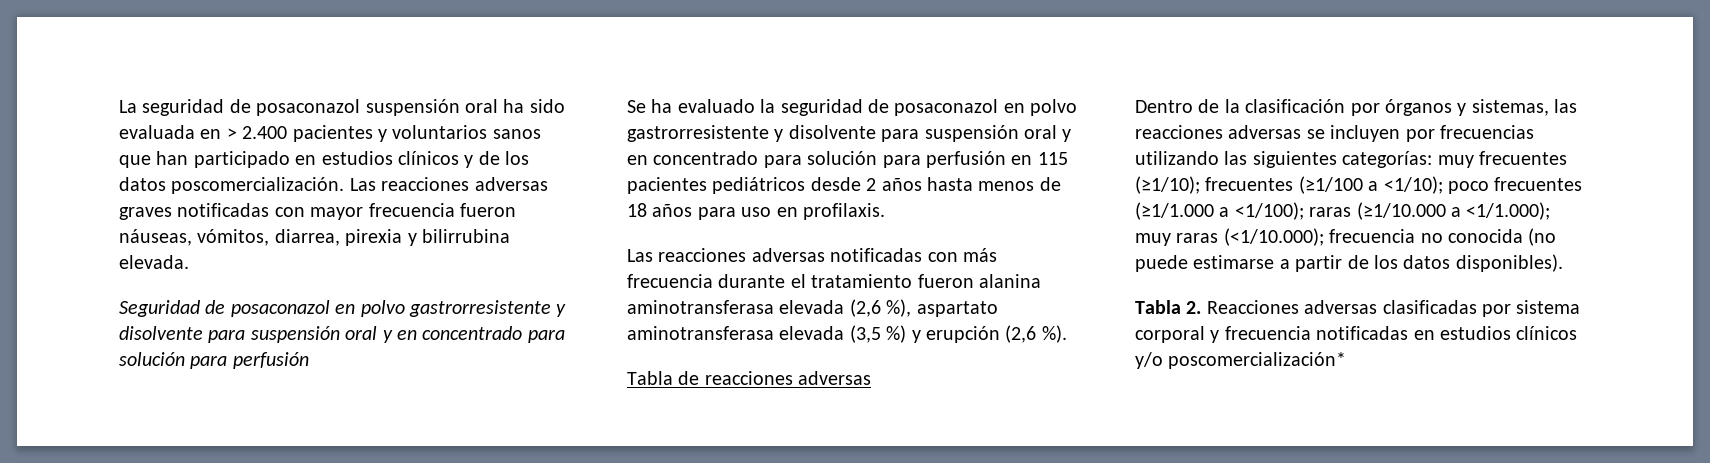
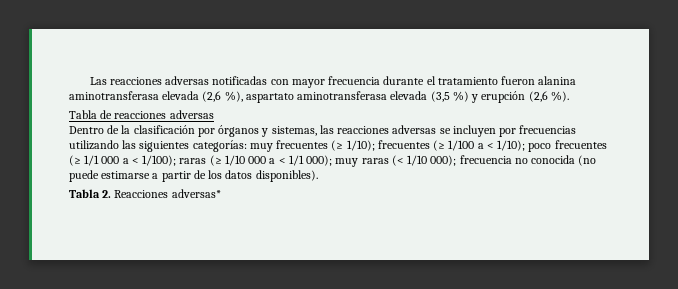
- La seguridad de posaconazol suspensión oral ha sido evaluada en > 2.400 pacientes y voluntarios sanos que han participado en estudios clínicos y de los datos poscomercialización. Las reacciones adversas graves notificadas con mayor frecuencia fueron náuseas, vómitos, diarrea, pirexia y bilirrubina elevada.
- Seguridad de posaconazol en polvo gastrorresistente y disolvente para suspensión oral y en concentrado para solución para perfusión
- Se ha evaluado la seguridad de posaconazol en polvo gastrorresistente y disolvente para suspensión oral y en concentrado para solución para perfusión en 115 pacientes pediátricos desde 2 años hasta menos de 18 años para uso en profilaxis.
- Las reacciones adversas notificadas con más frecuencia durante el tratamiento fueron alanina aminotransferasa elevada (2,6 %), aspartato aminotransferasa elevada (3,5 %) y erupción (2,6 %).
+ Las reacciones adversas notificadas con mayor frecuencia durante el tratamiento fueron alanina aminotransferasa elevada (2,6 %), aspartato aminotransferasa elevada (3,5 %) y erupción (2,6 %).
- Dentro de la clasificación por órganos y sistemas, las reacciones adversas se incluyen por frecuencias utilizando las siguientes categorías: muy frecuentes (≥1/10); frecuentes (≥1/100 a <1/10); poco frecuentes (≥1/1.000 a <1/100); raras (≥1/10.000 a <1/1.000); muy raras (<1/10.000); frecuencia no conocida (no puede estimarse a partir de los datos disponibles).
+ Dentro de la clasificación por órganos y sistemas, las reacciones adversas se incluyen por frecuencias utilizando las siguientes categorías: muy frecuentes (≥ 1/10); frecuentes (≥ 1/100 a < 1/10); poco frecuentes (≥ 1/1 000 a < 1/100); raras (≥ 1/10 000 a < 1/1 000); muy raras (< 1/10 000); frecuencia no conocida (no puede estimarse a partir de los datos disponibles).
- Tabla 2. Reacciones adversas clasificadas por sistema corporal y frecuencia notificadas en estudios clínicos y/o poscomercialización*
+ Tabla 2. Reacciones adversas*

